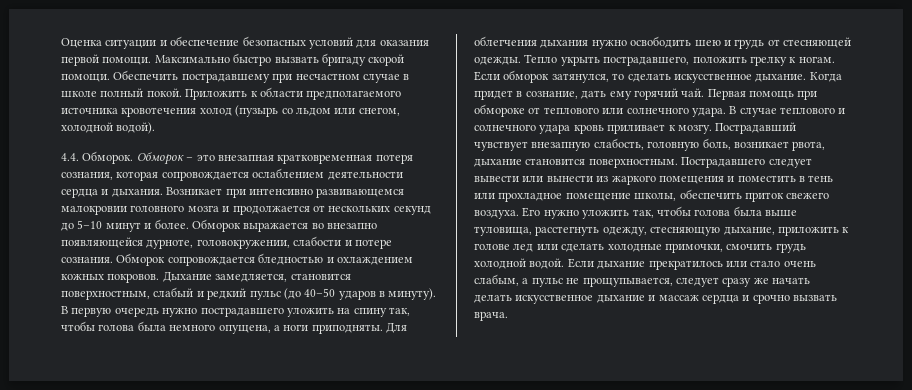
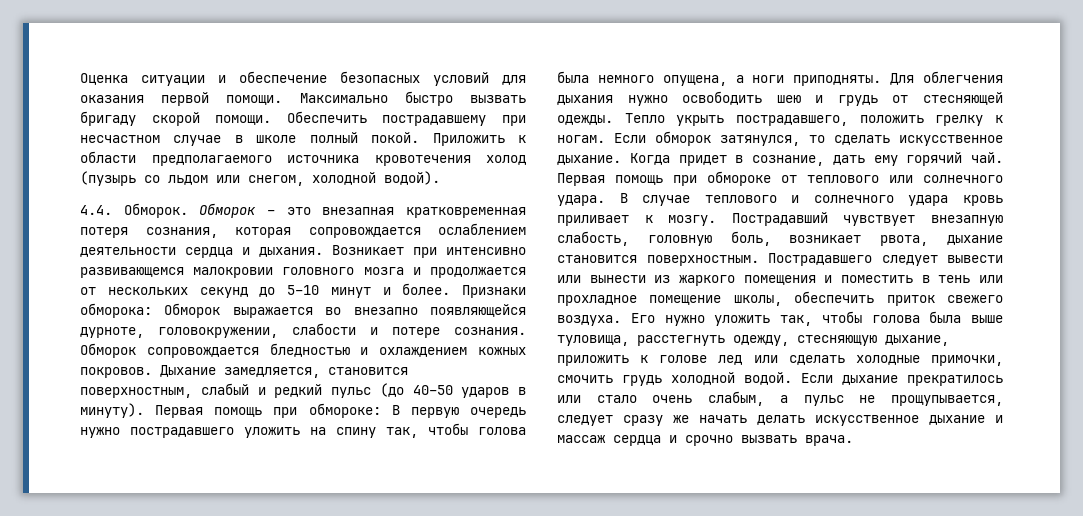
- Обморок выражается во внезапно появляющейся дурноте, головокружении, слабости и потере сознания.
+ Признаки обморока: Обморок выражается во внезапно появляющейся дурноте, головокружении, слабости и потере сознания.
- В первую очередь нужно пострадавшего уложить на спину так, чтобы голова была немного опущена, а ноги приподняты.
+ Первая помощь при обмороке: В первую очередь нужно пострадавшего уложить на спину так, чтобы голова была немного опущена, а ноги приподняты.

